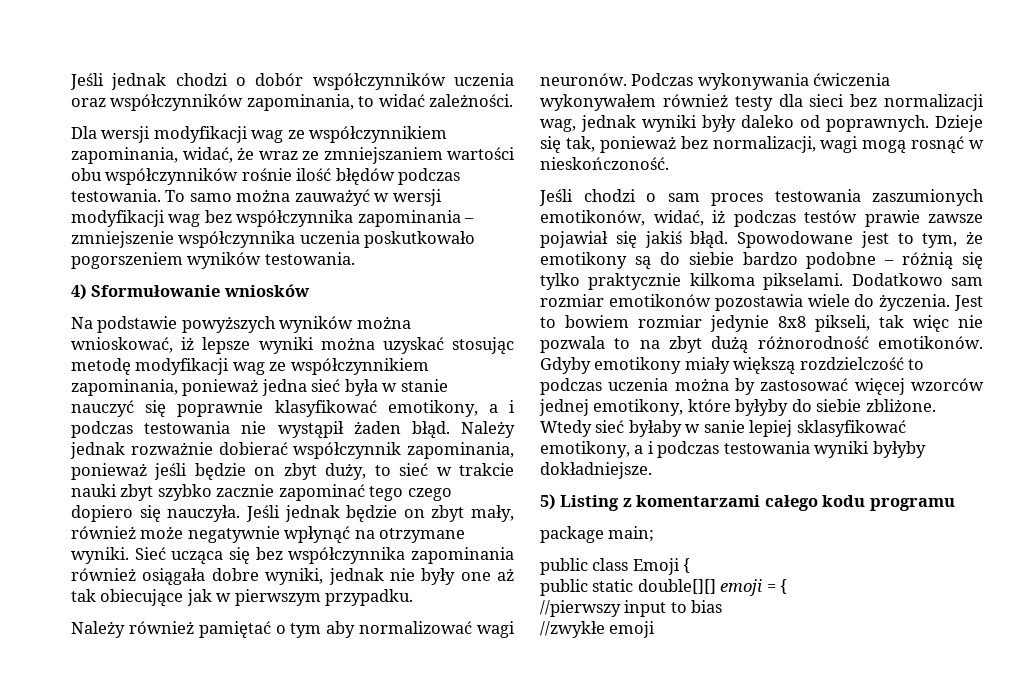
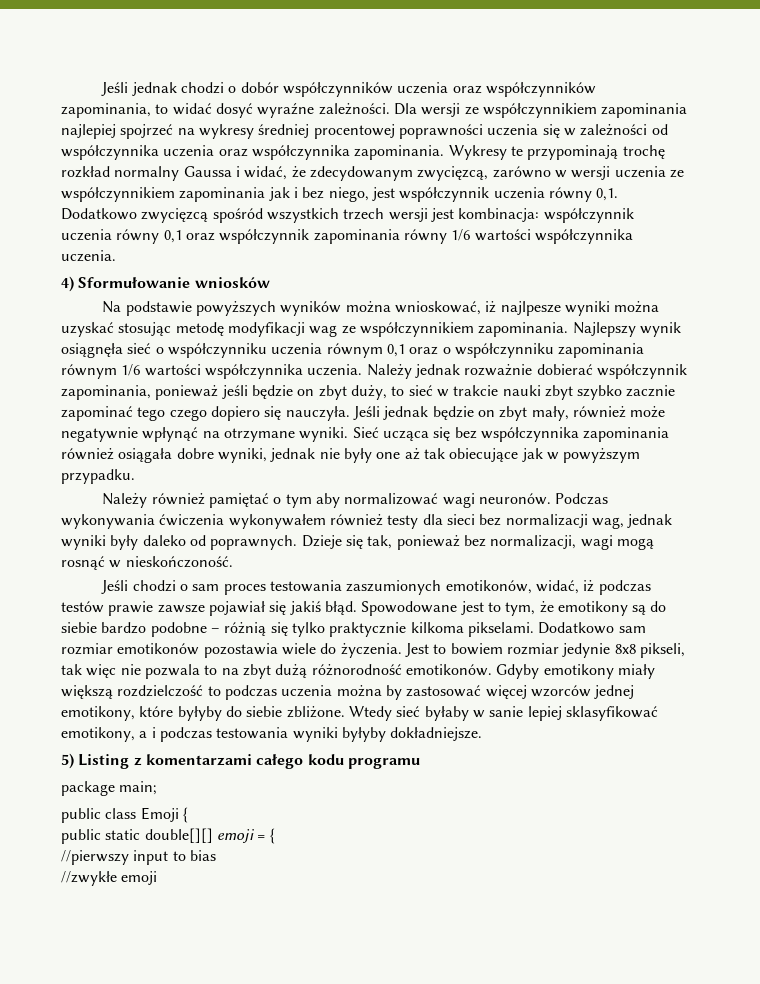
- Jeśli jednak chodzi o dobór współczynników uczenia oraz współczynników zapominania, to widać zależności.
- Dla wersji modyfikacji wag ze współczynnikiem zapominania, widać, że wraz ze zmniejszaniem wartości obu współczynników rośnie ilość błędów podczas testowania. To samo można zauważyć w wersji modyfikacji wag bez współczynnika zapominania – zmniejszenie współczynnika uczenia poskutkowało pogorszeniem wyników testowania.
+ Jeśli jednak chodzi o dobór współczynników uczenia oraz współczynników zapominania, to widać dosyć wyraźne zależności. Dla wersji ze współczynnikiem zapominania najlepiej spojrzeć na wykresy średniej procentowej poprawności uczenia się w zależności od współczynnika uczenia oraz współczynnika zapominania. Wykresy te przypominają trochę rozkład normalny Gaussa i widać, że zdecydowanym zwycięzcą, zarówno w wersji uczenia ze współczynnikiem zapominania jak i bez niego, jest współczynnik uczenia równy 0,1. Dodatkowo zwycięzcą spośród wszystkich trzech wersji jest kombinacja: współczynnik uczenia równy 0,1 oraz współczynnik zapominania równy 1/6 wartości współczynnika uczenia.
- Na podstawie powyższych wyników można wnioskować, iż lepsze wyniki można uzyskać stosując metodę modyfikacji wag ze współczynnikiem zapominania, ponieważ jedna sieć była w stanie nauczyć się poprawnie klasyfikować emotikony, a i podczas testowania nie wystąpił żaden błąd.
+ Na podstawie powyższych wyników można wnioskować, iż najlpesze wyniki można uzyskać stosując metodę modyfikacji wag ze współczynnikiem zapominania. Najlepszy wynik osiągnęła sieć o współczynniku uczenia równym 0,1 oraz o współczynniku zapominania równym 1/6 wartości współczynnika uczenia.
- Sieć ucząca się bez współczynnika zapominania również osiągała dobre wyniki, jednak nie były one aż tak obiecujące jak w pierwszym przypadku.
+ Sieć ucząca się bez współczynnika zapominania również osiągała dobre wyniki, jednak nie były one aż tak obiecujące jak w powyższym przypadku.

